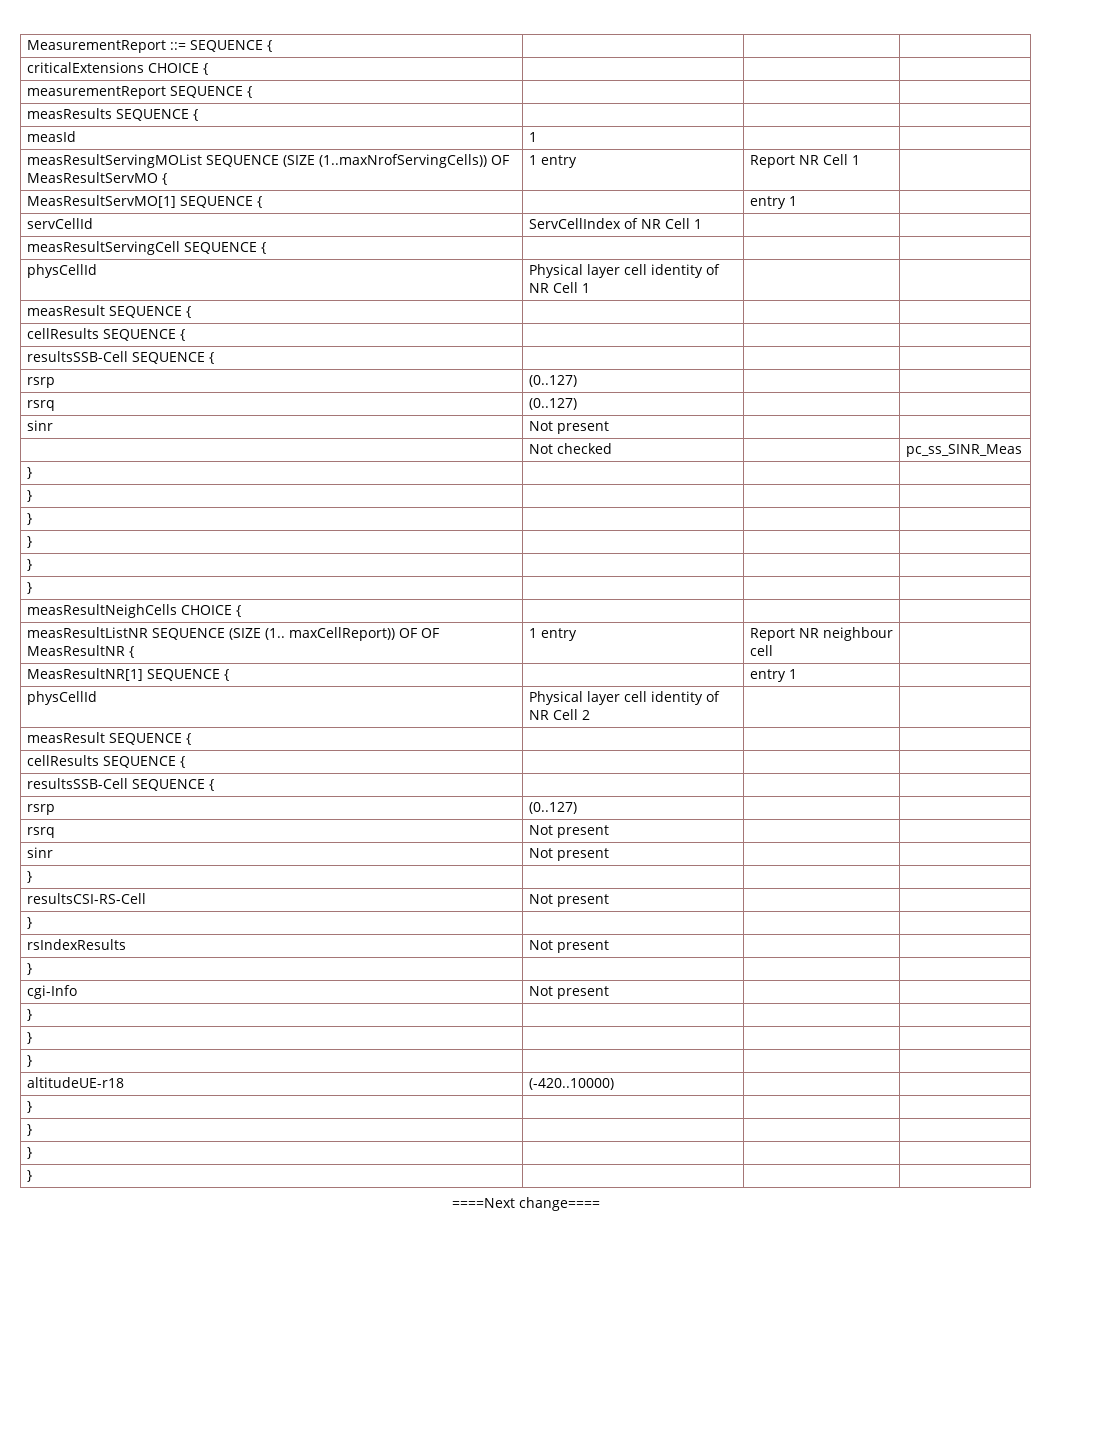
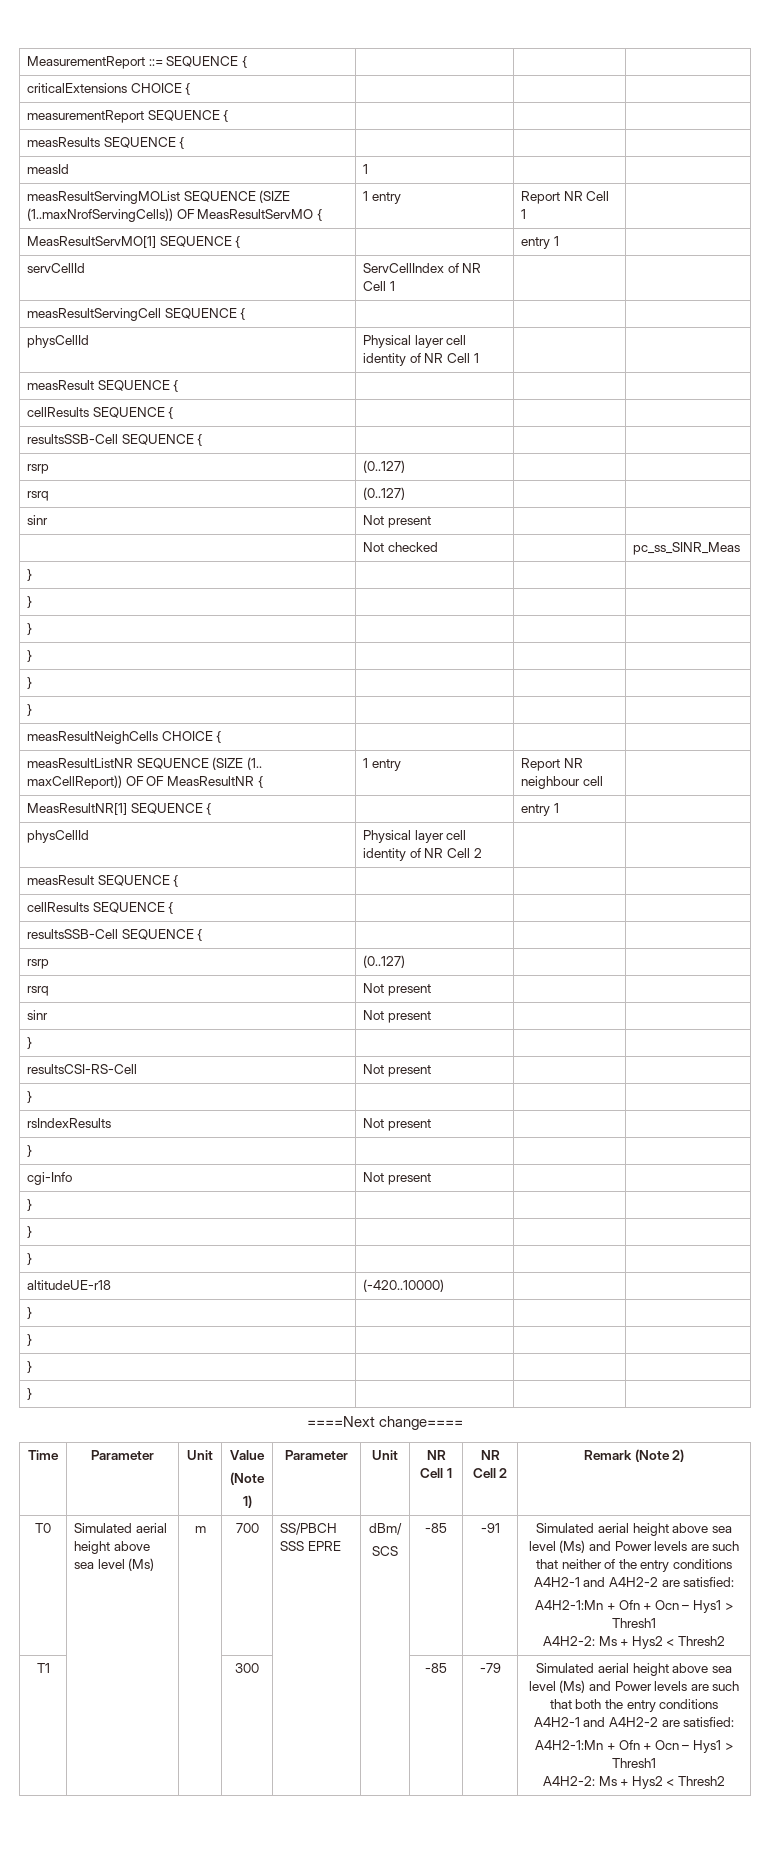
+ Time | Parameter | Unit | Value
+ (Note
+ 1) | Parameter | Unit | NR Cell 1 | NR Cell 2 | Remark (Note 2)
+ T0 | Simulated aerial height above sea level (Ms) | m | 700 | SS/PBCH SSS EPRE | dBm/
+ SCS | -85 | -91 | Simulated aerial height above sea level (Ms) and Power levels are such that neither of the entry conditions A4H2-1 and A4H2-2 are satisfied:
+ A4H2-1:Mn + Ofn + Ocn – Hys1 > Thresh1
+ A4H2-2: Ms + Hys2 < Thresh2
+ T1 | | | 300 | | | -85 | -79 | Simulated aerial height above sea level (Ms) and Power levels are such that both the entry conditions A4H2-1 and A4H2-2 are satisfied:
+ A4H2-1:Mn + Ofn + Ocn – Hys1 > Thresh1
+ A4H2-2: Ms + Hys2 < Thresh2

